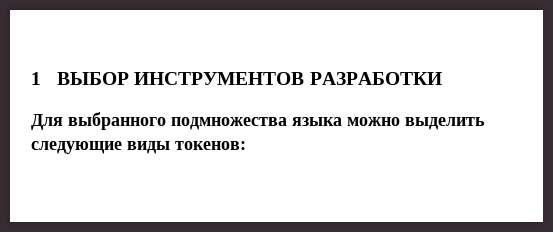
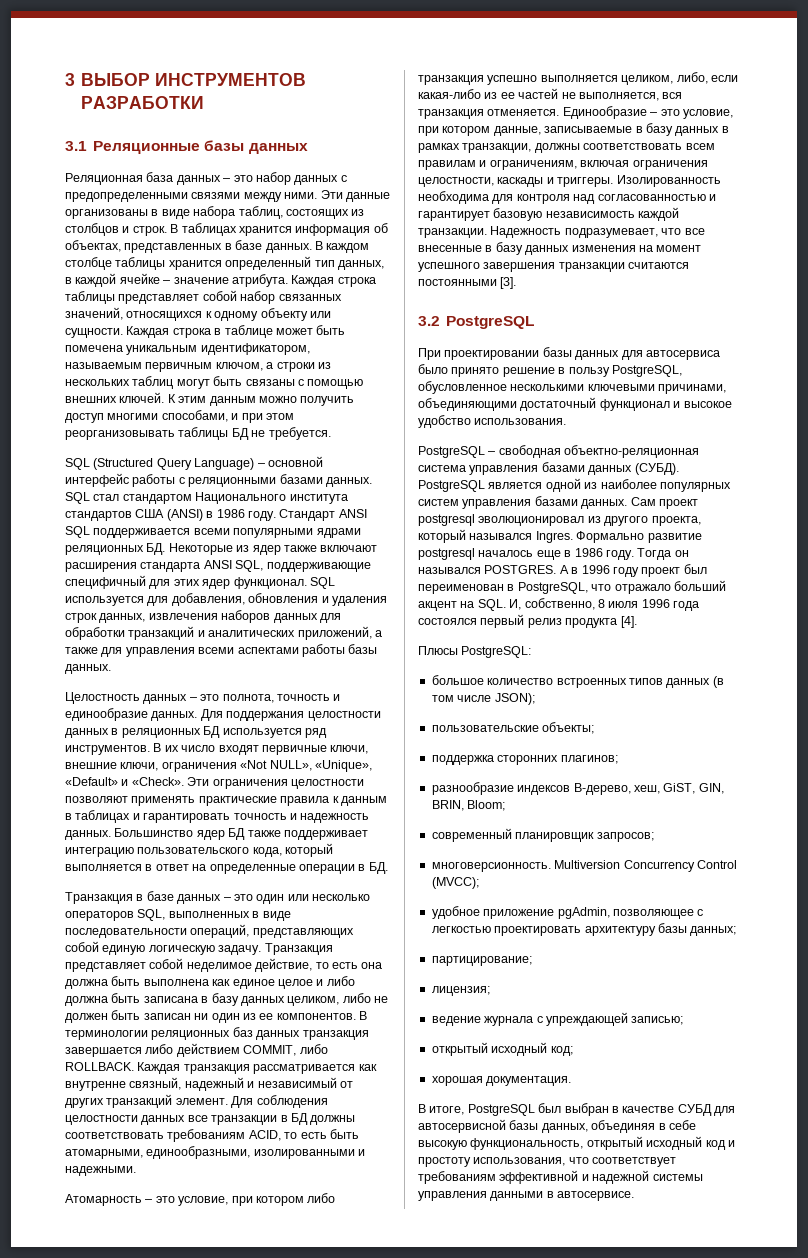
- 1 ВЫБОР ИНСТРУМЕНТОВ РАЗРАБОТКИ
+ 3 ВЫБОР ИНСТРУМЕНТОВ РАЗРАБОТКИ
- Для выбранного подмножества языка можно выделить следующие виды токенов:
+ 3.1 Реляционные базы данных
+ Реляционная база данных – это набор данных с предопределенными связями между ними. Эти данные организованы в виде набора таблиц, состоящих из столбцов и строк. В таблицах хранится информация об объектах, представленных в базе данных. В каждом столбце таблицы хранится определенный тип данных, в каждой ячейке – значение атрибута. Каждая строка таблицы представляет собой набор связанных значений, относящихся к одному объекту или сущности. Каждая строка в таблице может быть помечена уникальным идентификатором, называемым первичным ключом, а строки из нескольких таблиц могут быть связаны с помощью внешних ключей. К этим данным можно получить доступ многими способами, и при этом реорганизовывать таблицы БД не требуется.
+ SQL (Structured Query Language) – основной интерфейс работы с реляционными базами данных. SQL стал стандартом Национального института стандартов США (ANSI) в 1986 году. Стандарт ANSI SQL поддерживается всеми популярными ядрами реляционных БД. Некоторые из ядер также включают расширения стандарта ANSI SQL, поддерживающие специфичный для этих ядер функционал. SQL используется для добавления, обновления и удаления строк данных, извлечения наборов данных для обработки транзакций и аналитических приложений, а также для управления всеми аспектами работы базы данных.
+ Целостность данных – это полнота, точность и единообразие данных. Для поддержания целостности данных в реляционных БД используется ряд инструментов. В их число входят первичные ключи, внешние ключи, ограничения «Not NULL», «Unique», «Default» и «Check». Эти ограничения целостности позволяют применять практические правила к данным в таблицах и гарантировать точность и надежность данных. Большинство ядер БД также поддерживает интеграцию пользовательского кода, который выполняется в ответ на определенные операции в БД.
+ Транзакция в базе данных – это один или несколько операторов SQL, выполненных в виде последовательности операций, представляющих собой единую логическую задачу. Транзакция представляет собой неделимое действие, то есть она должна быть выполнена как единое целое и либо должна быть записана в базу данных целиком, либо не должен быть записан ни один из ее компонентов. В терминологии реляционных баз данных транзакция завершается либо действием COMMIT, либо ROLLBACK. Каждая транзакция рассматривается как внутренне связный, надежный и независимый от других транзакций элемент. Для соблюдения целостности данных все транзакции в БД должны соответствовать требованиям ACID, то есть быть атомарными, единообразными, изолированными и надежными.
+ Атомарность – это условие, при котором либо транзакция успешно выполняется целиком, либо, если какая-либо из ее частей не выполняется, вся транзакция отменяется. Единообразие – это условие, при котором данные, записываемые в базу данных в рамках транзакции, должны соответствовать всем правилам и ограничениям, включая ограничения целостности, каскады и триггеры. Изолированность необходима для контроля над согласованностью и гарантирует базовую независимость каждой транзакции. Надежность подразумевает, что все внесенные в базу данных изменения на момент успешного завершения транзакции считаются постоянными [3].
+ 3.2 PostgreSQL
+ При проектировании базы данных для автосервиса было принято решение в пользу PostgreSQL, обусловленное несколькими ключевыми причинами, объединяющими достаточный функционал и высокое удобство использования.
+ PostgreSQL – свободная объектно-реляционная система управления базами данных (СУБД). PostgreSQL является одной из наиболее популярных систем управления базами данных. Сам проект postgresql эволюционировал из другого проекта, который назывался Ingres. Формально развитие postgresql началось еще в 1986 году. Тогда он назывался POSTGRES. А в 1996 году проект был переименован в PostgreSQL, что отражало больший акцент на SQL. И, собственно, 8 июля 1996 года состоялся первый релиз продукта [4].
+ Плюсы PostgreSQL:
+ большое количество встроенных типов данных (в том числе JSON);
+ пользовательские объекты;
+ поддержка сторонних плагинов;
+ разнообразие индексов B-дерево, хеш, GiST, GIN, BRIN, Bloom;
+ современный планировщик запросов;
+ многоверсионность. Multiversion Concurrency Control (MVCC);
+ удобное приложение pgAdmin, позволяющее с легкостью проектировать архитектуру базы данных;
+ партицирование;
+ лицензия;
+ ведение журнала с упреждающей записью;
+ открытый исходный код;
+ хорошая документация.
+ В итоге, PostgreSQL был выбран в качестве СУБД для автосервисной базы данных, объединяя в себе высокую функциональность, открытый исходный код и простоту использования, что соответствует требованиям эффективной и надежной системы управления данными в автосервисе.

